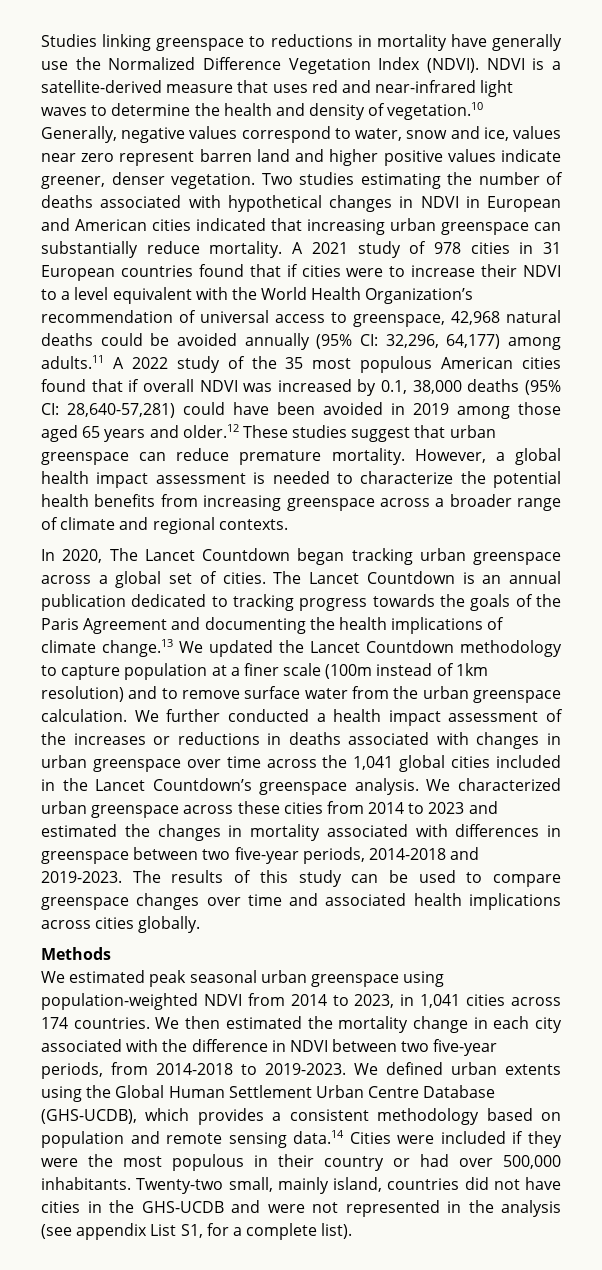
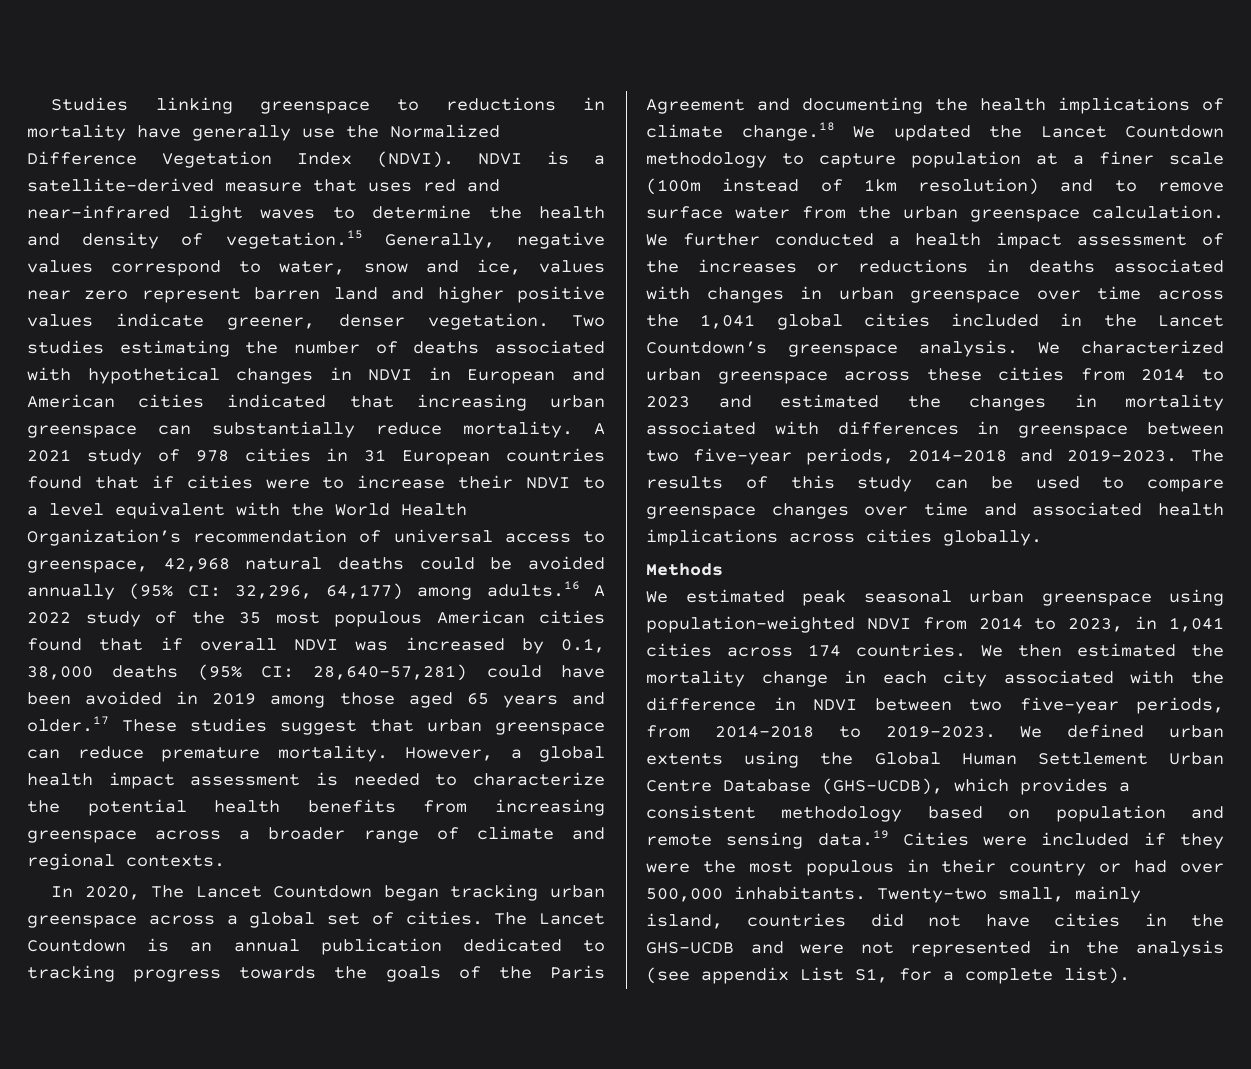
- NDVI is a satellite-derived measure that uses red and near-infrared light waves to determine the health and density of vegetation.10 Generally, negative values correspond to water, snow and ice, values near zero represent barren land and higher positive values indicate greener, denser vegetation.
+ NDVI is a satellite-derived measure that uses red and near-infrared light waves to determine the health and density of vegetation.15 Generally, negative values correspond to water, snow and ice, values near zero represent barren land and higher positive values indicate greener, denser vegetation.
- 32,296, 64,177) among adults.11 A 2022 study of the 35 most populous American cities found that if overall NDVI was increased by 0.1, 38,000 deaths (95% CI:
+ 32,296, 64,177) among adults.16 A 2022 study of the 35 most populous American cities found that if overall NDVI was increased by 0.1, 38,000 deaths (95% CI:
- 28,640-57,281) could have been avoided in 2019 among those aged 65 years and older.12 These studies suggest that urban greenspace can reduce premature mortality.
+ 28,640-57,281) could have been avoided in 2019 among those aged 65 years and older.17 These studies suggest that urban greenspace can reduce premature mortality.
- The Lancet Countdown is an annual publication dedicated to tracking progress towards the goals of the Paris Agreement and documenting the health implications of climate change.13 We updated the Lancet Countdown methodology to capture population at a finer scale (100m instead of 1km resolution) and to remove surface water from the urban greenspace calculation.
+ The Lancet Countdown is an annual publication dedicated to tracking progress towards the goals of the Paris Agreement and documenting the health implications of climate change.18 We updated the Lancet Countdown methodology to capture population at a finer scale (100m instead of 1km resolution) and to remove surface water from the urban greenspace calculation.
- We defined urban extents using the Global Human Settlement Urban Centre Database (GHS-UCDB), which provides a consistent methodology based on population and remote sensing data.14 Cities were included if they were the most populous in their country or had over 500,000 inhabitants.
+ We defined urban extents using the Global Human Settlement Urban Centre Database (GHS-UCDB), which provides a consistent methodology based on population and remote sensing data.19 Cities were included if they were the most populous in their country or had over 500,000 inhabitants.

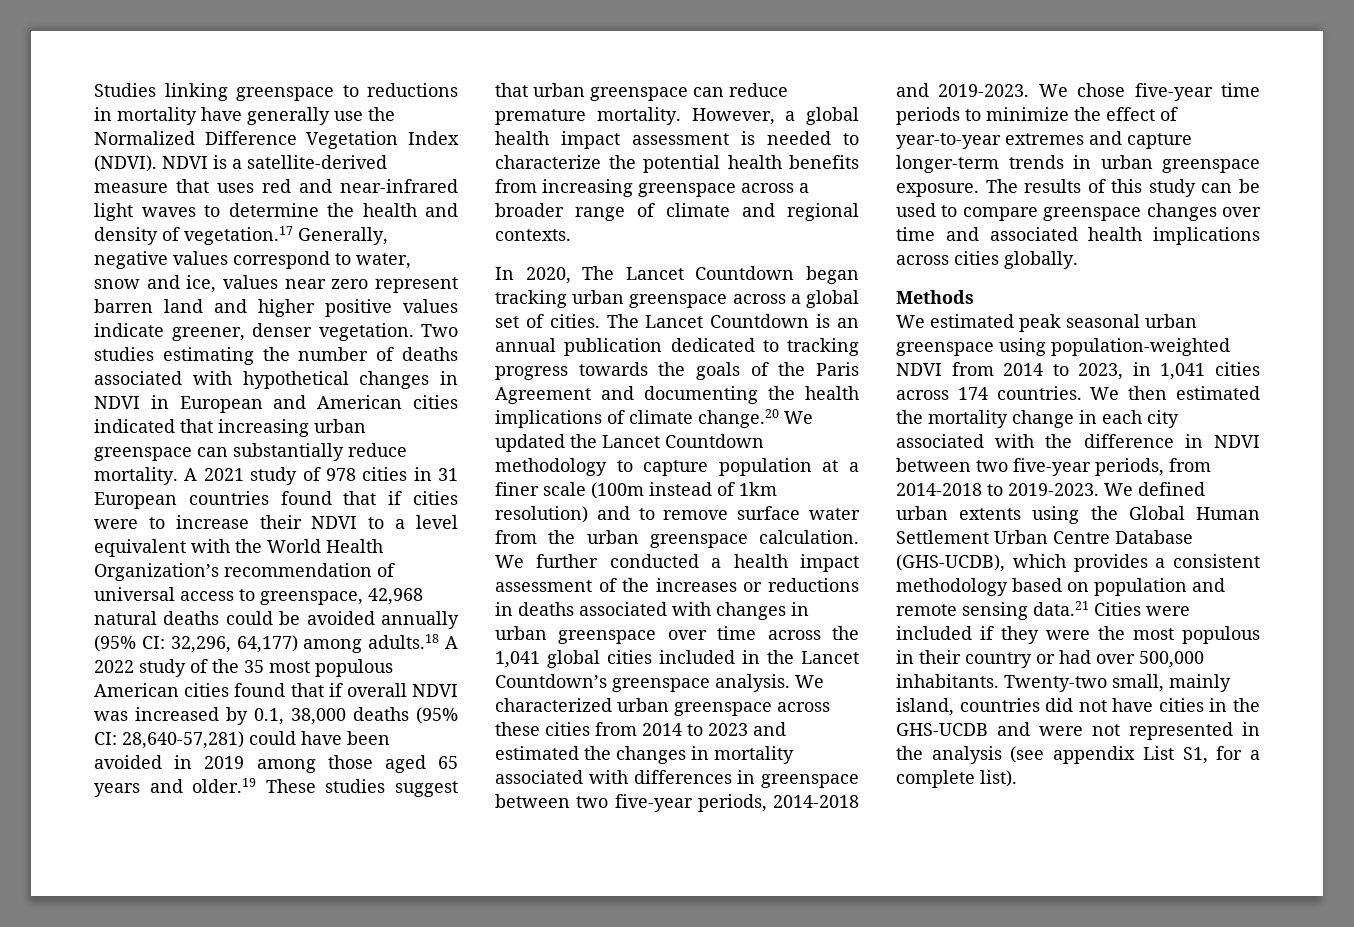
- NDVI is a satellite-derived measure that uses red and near-infrared light waves to determine the health and density of vegetation.15 Generally, negative values correspond to water, snow and ice, values near zero represent barren land and higher positive values indicate greener, denser vegetation.
+ NDVI is a satellite-derived measure that uses red and near-infrared light waves to determine the health and density of vegetation.17 Generally, negative values correspond to water, snow and ice, values near zero represent barren land and higher positive values indicate greener, denser vegetation.
- 32,296, 64,177) among adults.16 A 2022 study of the 35 most populous American cities found that if overall NDVI was increased by 0.1, 38,000 deaths (95% CI:
+ 32,296, 64,177) among adults.18 A 2022 study of the 35 most populous American cities found that if overall NDVI was increased by 0.1, 38,000 deaths (95% CI:
- 28,640-57,281) could have been avoided in 2019 among those aged 65 years and older.17 These studies suggest that urban greenspace can reduce premature mortality.
+ 28,640-57,281) could have been avoided in 2019 among those aged 65 years and older.19 These studies suggest that urban greenspace can reduce premature mortality.
- The Lancet Countdown is an annual publication dedicated to tracking progress towards the goals of the Paris Agreement and documenting the health implications of climate change.18 We updated the Lancet Countdown methodology to capture population at a finer scale (100m instead of 1km resolution) and to remove surface water from the urban greenspace calculation.
+ The Lancet Countdown is an annual publication dedicated to tracking progress towards the goals of the Paris Agreement and documenting the health implications of climate change.20 We updated the Lancet Countdown methodology to capture population at a finer scale (100m instead of 1km resolution) and to remove surface water from the urban greenspace calculation.
+ We chose five-year time periods to minimize the effect of year-to-year extremes and capture longer-term trends in urban greenspace exposure.
- We defined urban extents using the Global Human Settlement Urban Centre Database (GHS-UCDB), which provides a consistent methodology based on population and remote sensing data.19 Cities were included if they were the most populous in their country or had over 500,000 inhabitants.
+ We defined urban extents using the Global Human Settlement Urban Centre Database (GHS-UCDB), which provides a consistent methodology based on population and remote sensing data.21 Cities were included if they were the most populous in their country or had over 500,000 inhabitants.

